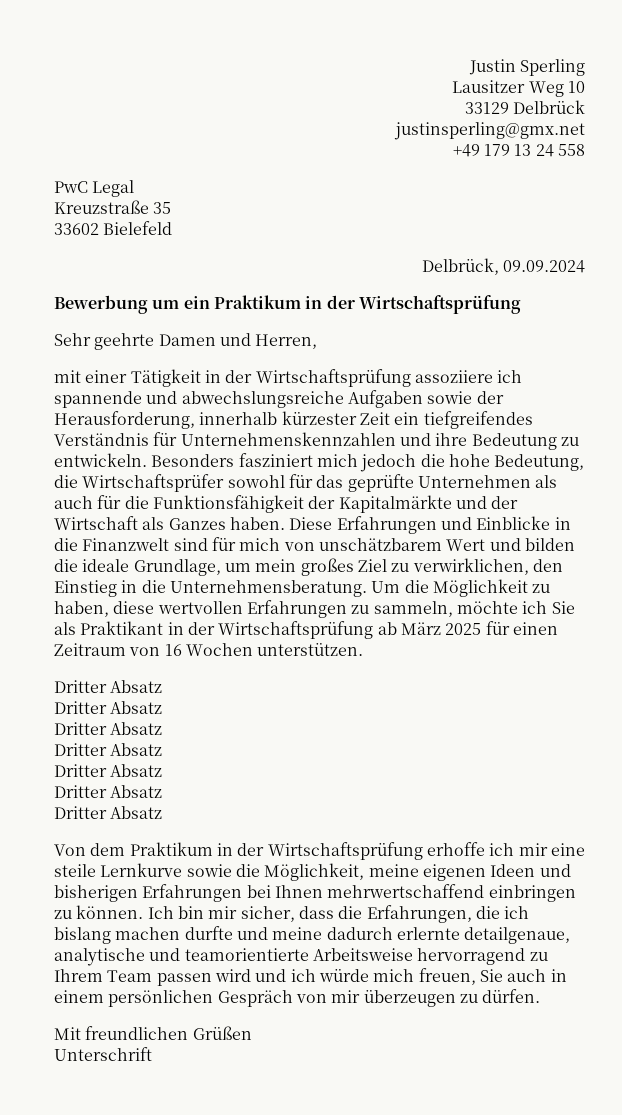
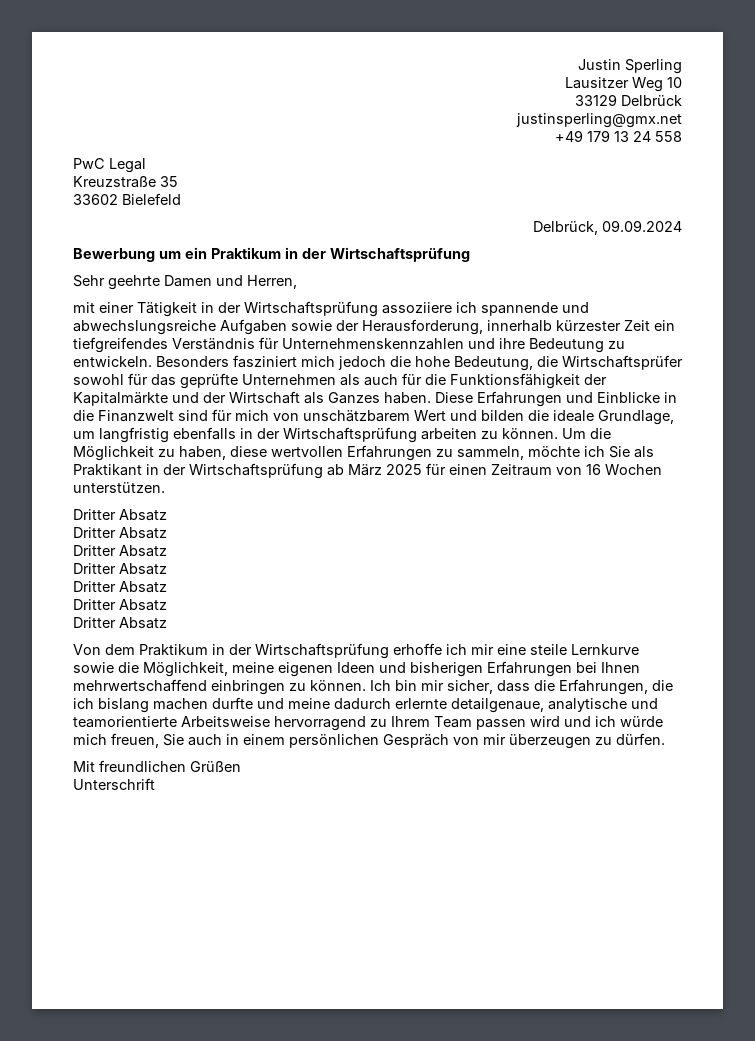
- Diese Erfahrungen und Einblicke in die Finanzwelt sind für mich von unschätzbarem Wert und bilden die ideale Grundlage, um mein großes Ziel zu verwirklichen, den Einstieg in die Unternehmensberatung.
+ Diese Erfahrungen und Einblicke in die Finanzwelt sind für mich von unschätzbarem Wert und bilden die ideale Grundlage, um langfristig ebenfalls in der Wirtschaftsprüfung arbeiten zu können.

